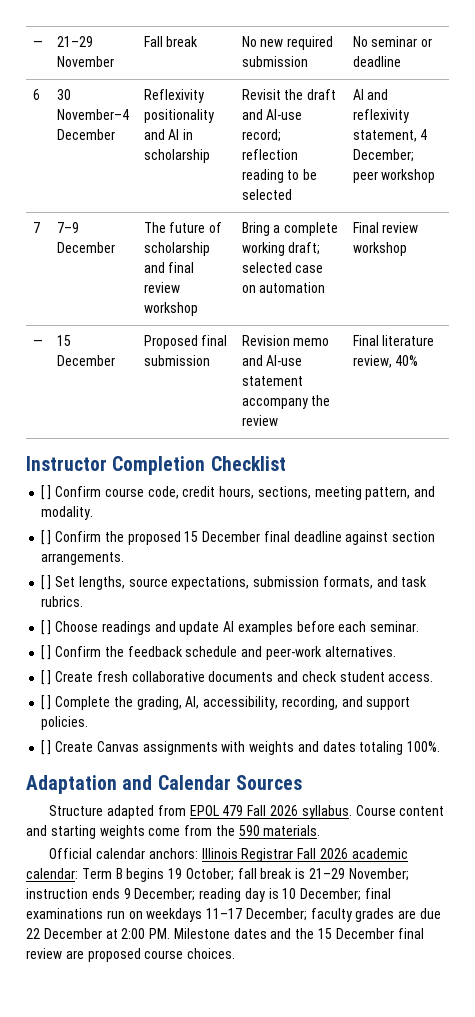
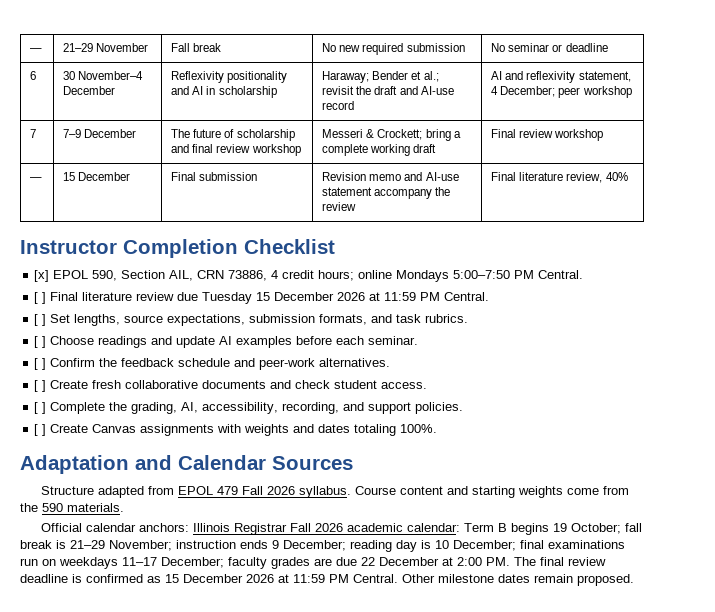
- 6 | 30 November–4 December | Reflexivity positionality and AI in scholarship | Revisit the draft and AI-use record; reflection reading to be selected | AI and reflexivity statement, 4 December; peer workshop
+ 6 | 30 November–4 December | Reflexivity positionality and AI in scholarship | Haraway; Bender et al.; revisit the draft and AI-use record | AI and reflexivity statement, 4 December; peer workshop
- 7 | 7–9 December | The future of scholarship and final review workshop | Bring a complete working draft; selected case on automation | Final review workshop
+ 7 | 7–9 December | The future of scholarship and final review workshop | Messeri & Crockett; bring a complete working draft | Final review workshop
- — | 15 December | Proposed final submission | Revision memo and AI-use statement accompany the review | Final literature review, 40%
+ — | 15 December | Final submission | Revision memo and AI-use statement accompany the review | Final literature review, 40%
- [ ] Confirm course code, credit hours, sections, meeting pattern, and modality.
- [ ] Confirm the proposed 15 December final deadline against section arrangements.
+ [x] EPOL 590, Section AIL, CRN 73886, 4 credit hours; online Mondays 5:00–7:50 PM Central.
+ [ ] Final literature review due Tuesday 15 December 2026 at 11:59 PM Central.
- Official calendar anchors: Illinois Registrar Fall 2026 academic calendar: Term B begins 19 October; fall break is 21–29 November; instruction ends 9 December; reading day is 10 December; final examinations run on weekdays 11–17 December; faculty grades are due 22 December at 2:00 PM. Milestone dates and the 15 December final review are proposed course choices.
+ Official calendar anchors: Illinois Registrar Fall 2026 academic calendar: Term B begins 19 October; fall break is 21–29 November; instruction ends 9 December; reading day is 10 December; final examinations run on weekdays 11–17 December; faculty grades are due 22 December at 2:00 PM. The final review deadline is confirmed as 15 December 2026 at 11:59 PM Central. Other milestone dates remain proposed.

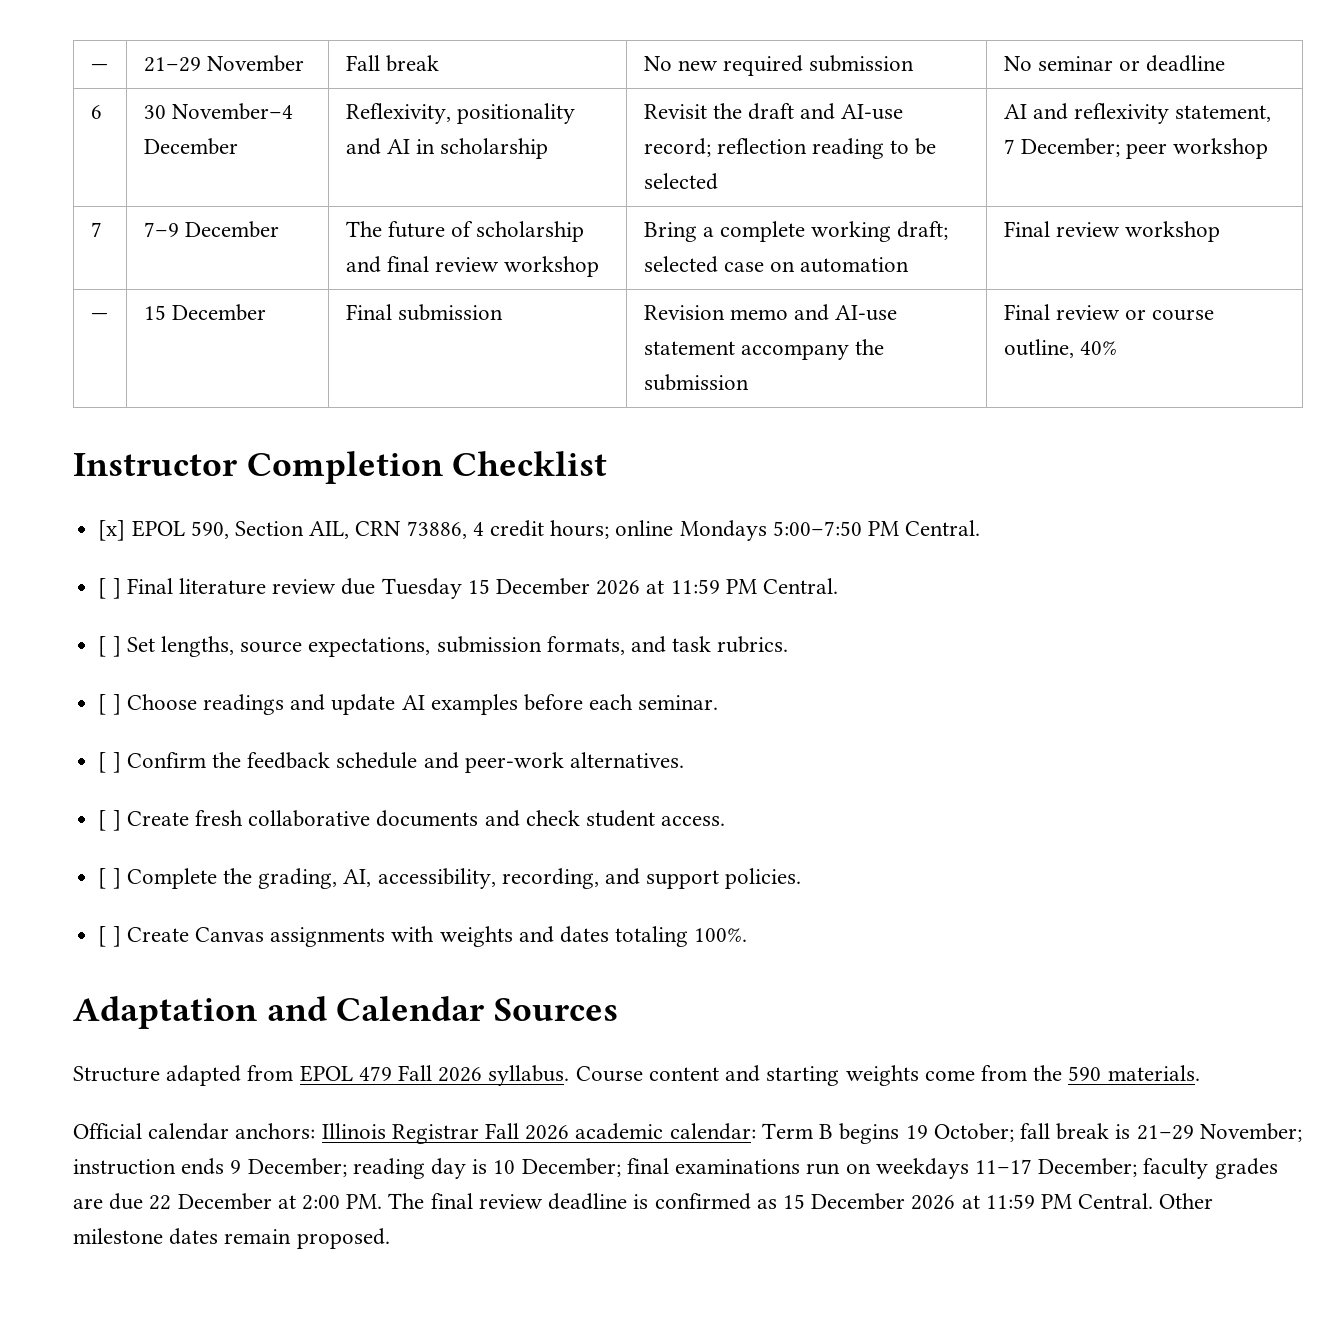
- 6 | 30 November–4 December | Reflexivity positionality and AI in scholarship | Haraway; Bender et al.; revisit the draft and AI-use record | AI and reflexivity statement, 4 December; peer workshop
+ 6 | 30 November–4 December | Reflexivity, positionality and AI in scholarship | Revisit the draft and AI-use record; reflection reading to be selected | AI and reflexivity statement, 7 December; peer workshop
- 7 | 7–9 December | The future of scholarship and final review workshop | Messeri & Crockett; bring a complete working draft | Final review workshop
+ 7 | 7–9 December | The future of scholarship and final review workshop | Bring a complete working draft; selected case on automation | Final review workshop
- — | 15 December | Final submission | Revision memo and AI-use statement accompany the review | Final literature review, 40%
+ — | 15 December | Final submission | Revision memo and AI-use statement accompany the submission | Final review or course outline, 40%

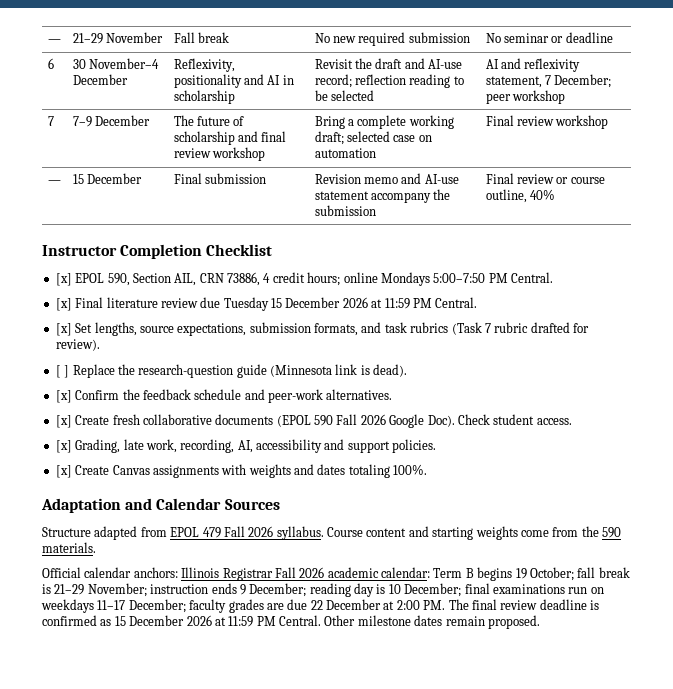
- [ ] Final literature review due Tuesday 15 December 2026 at 11:59 PM Central.
+ [x] Final literature review due Tuesday 15 December 2026 at 11:59 PM Central.
- [ ] Set lengths, source expectations, submission formats, and task rubrics.
- [ ] Choose readings and update AI examples before each seminar.
- [ ] Confirm the feedback schedule and peer-work alternatives.
+ [x] Set lengths, source expectations, submission formats, and task rubrics (Task 7 rubric drafted for review).
+ [ ] Replace the research-question guide (Minnesota link is dead).
+ [x] Confirm the feedback schedule and peer-work alternatives.
- [ ] Create fresh collaborative documents and check student access.
- [ ] Complete the grading, AI, accessibility, recording, and support policies.
+ [x] Create fresh collaborative documents (EPOL 590 Fall 2026 Google Doc). Check student access.
+ [x] Grading, late work, recording, AI, accessibility and support policies.
- [ ] Create Canvas assignments with weights and dates totaling 100%.
+ [x] Create Canvas assignments with weights and dates totaling 100%.

